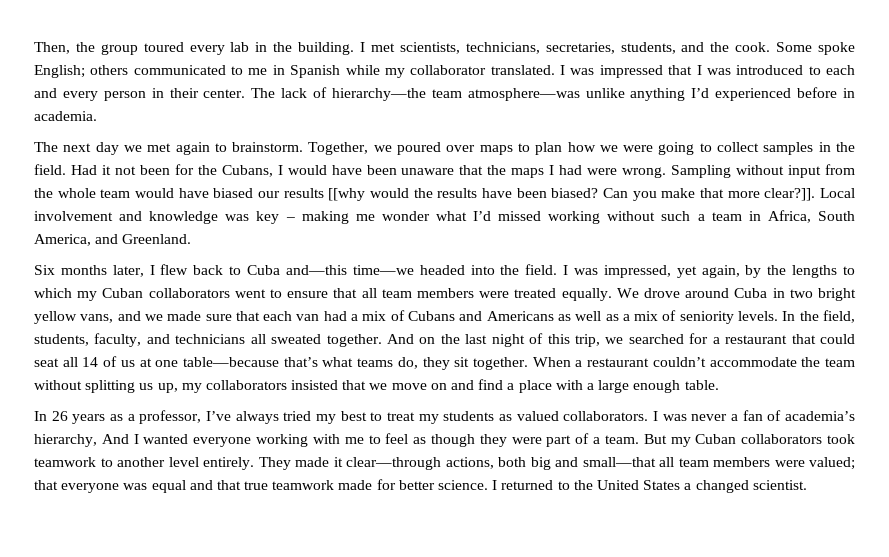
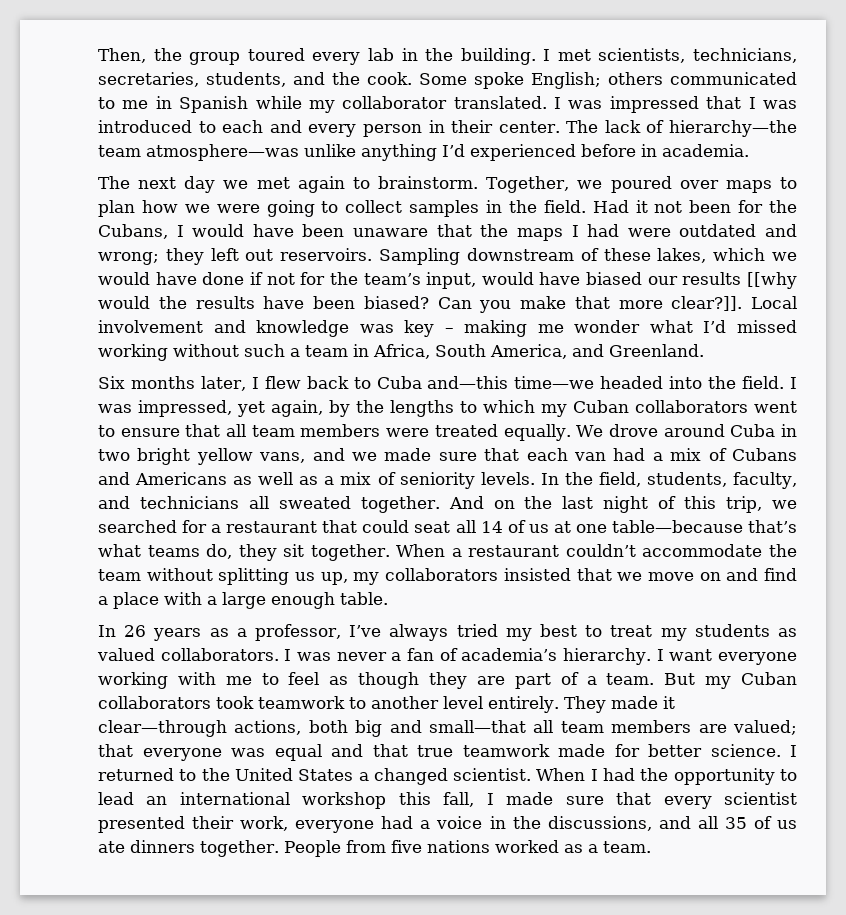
- Had it not been for the Cubans, I would have been unaware that the maps I had were wrong. Sampling without input from the whole team would have biased our results [[why would the results have been biased?
+ Had it not been for the Cubans, I would have been unaware that the maps I had were outdated and wrong; they left out reservoirs. Sampling downstream of these lakes, which we would have done if not for the team’s input, would have biased our results [[why would the results have been biased?
- I was never a fan of academia’s hierarchy, And I wanted everyone working with me to feel as though they were part of a team.
+ I was never a fan of academia’s hierarchy. I want everyone working with me to feel as though they are part of a team.
- They made it clear—through actions, both big and small—that all team members were valued; that everyone was equal and that true teamwork made for better science.
+ They made it clear—through actions, both big and small—that all team members are valued; that everyone was equal and that true teamwork made for better science.
+ When I had the opportunity to lead an international workshop this fall, I made sure that every scientist presented their work, everyone had a voice in the discussions, and all 35 of us ate dinners together. People from five nations worked as a team.

